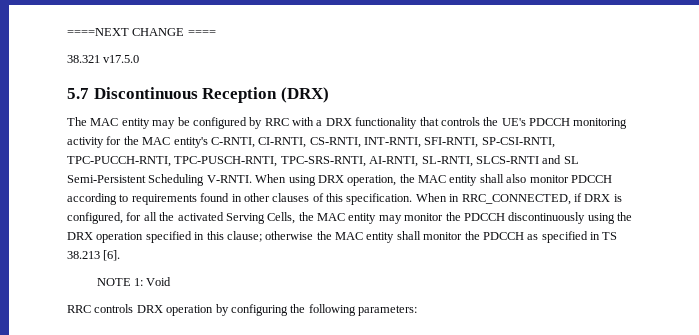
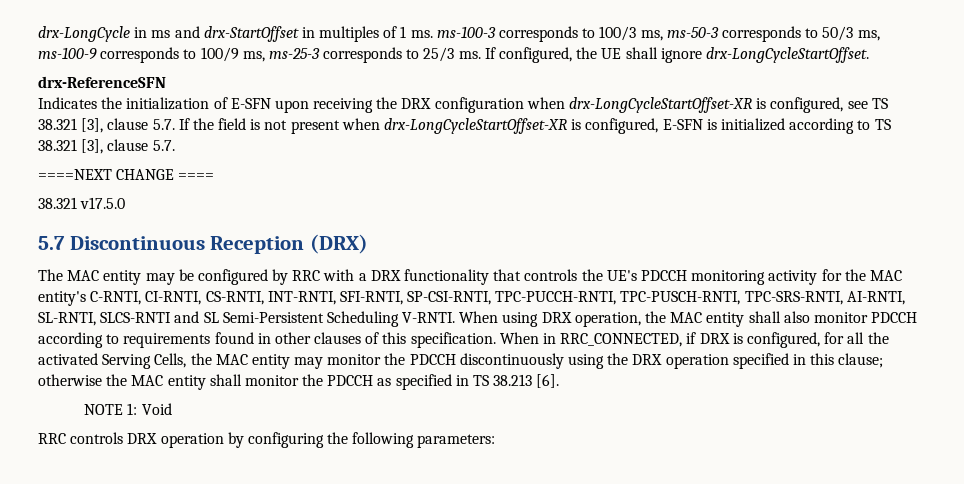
+ drx-LongCycle in ms and drx-StartOffset in multiples of 1 ms. ms-100-3 corresponds to 100/3 ms, ms-50-3 corresponds to 50/3 ms, ms-100-9 corresponds to 100/9 ms, ms-25-3 corresponds to 25/3 ms. If configured, the UE shall ignore drx-LongCycleStartOffset.
+ drx-ReferenceSFN
+ Indicates the initialization of E-SFN upon receiving the DRX configuration when drx-LongCycleStartOffset-XR is configured, see TS 38.321 [3], clause 5.7. If the field is not present when drx-LongCycleStartOffset-XR is configured, E-SFN is initialized according to TS 38.321 [3], clause 5.7.

